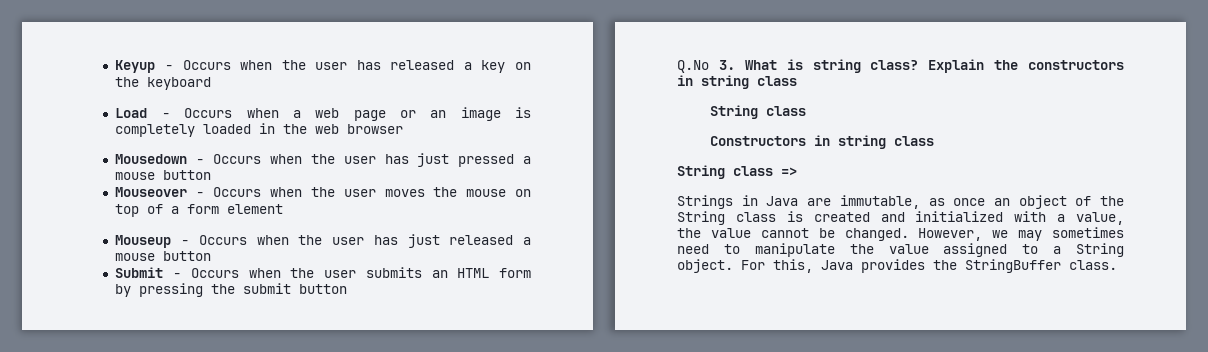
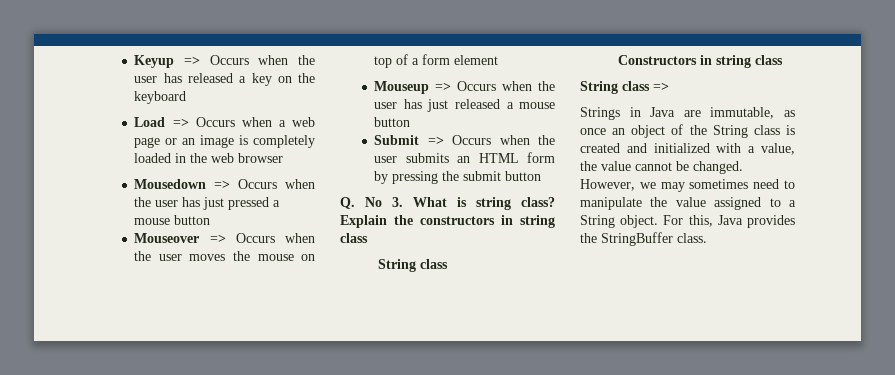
- Keyup - Occurs when the user has released a key on the keyboard
+ Keyup => Occurs when the user has released a key on the keyboard
- Load - Occurs when a web page or an image is completely loaded in the web browser
+ Load => Occurs when a web page or an image is completely loaded in the web browser
- Mousedown - Occurs when the user has just pressed a mouse button
+ Mousedown => Occurs when the user has just pressed a mouse button
- Mouseover - Occurs when the user moves the mouse on top of a form element
+ Mouseover => Occurs when the user moves the mouse on top of a form element
- Mouseup - Occurs when the user has just released a mouse button
+ Mouseup => Occurs when the user has just released a mouse button
- Submit - Occurs when the user submits an HTML form by pressing the submit button
+ Submit => Occurs when the user submits an HTML form by pressing the submit button
- Q.No 3. What is string class?
+ Q. No 3. What is string class?

